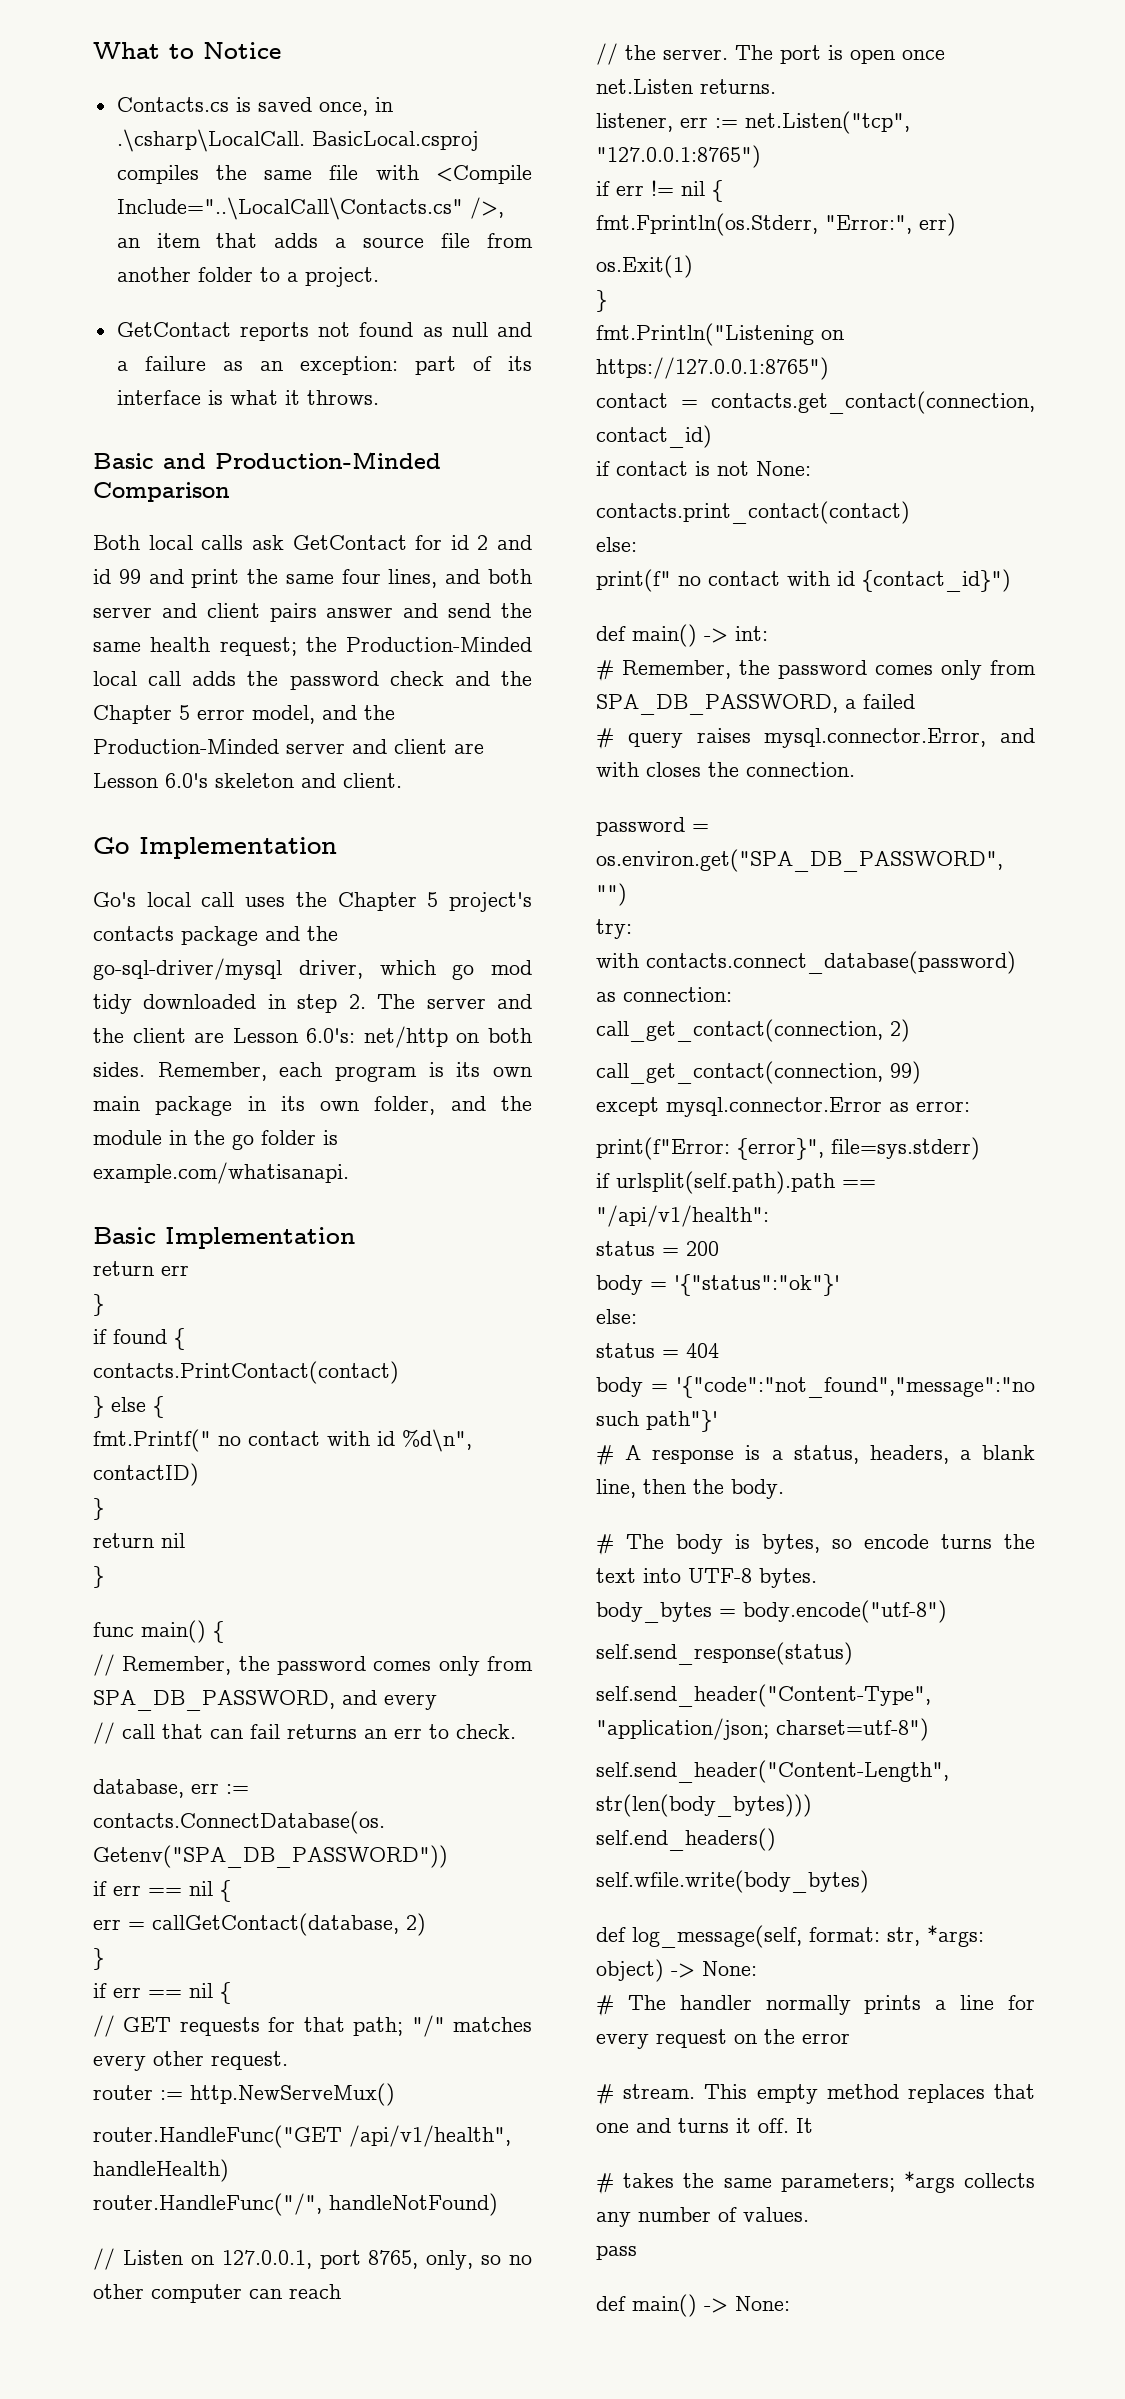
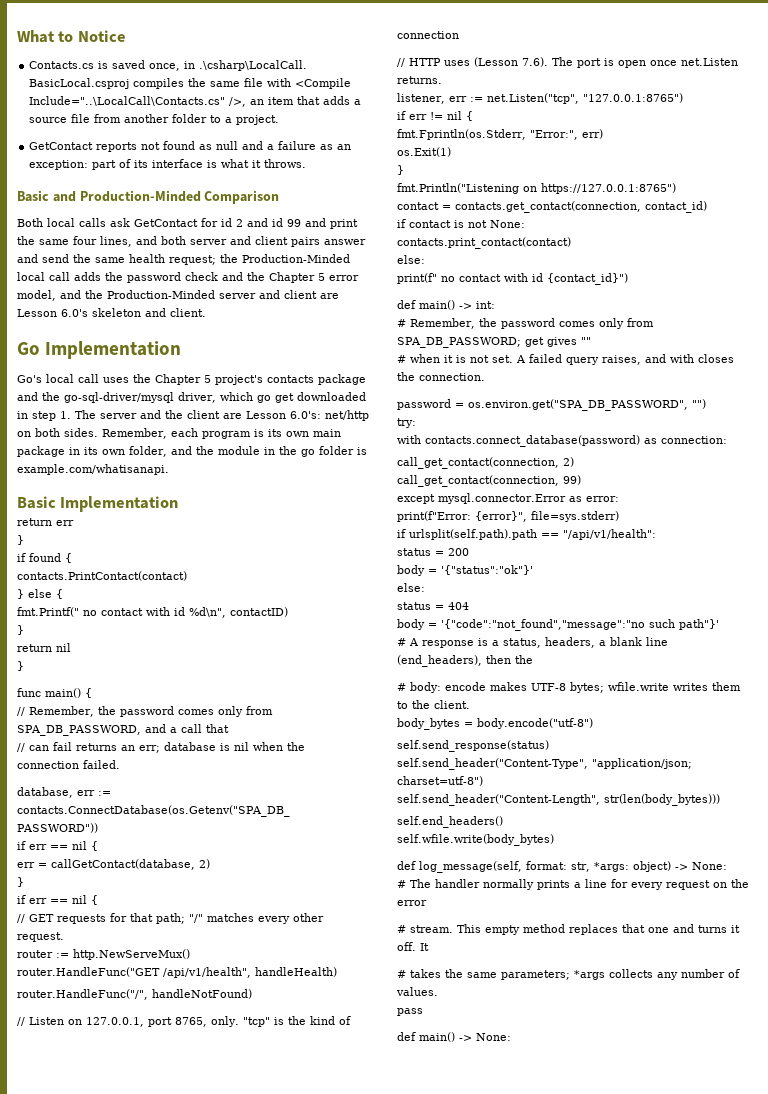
- Go's local call uses the Chapter 5 project's contacts package and the go-sql-driver/mysql driver, which go mod tidy downloaded in step 2. The server and the client are Lesson 6.0's: net/http on both sides.
+ Go's local call uses the Chapter 5 project's contacts package and the go-sql-driver/mysql driver, which go get downloaded in step 1. The server and the client are Lesson 6.0's: net/http on both sides.
- // Remember, the password comes only from SPA_DB_PASSWORD, and every
- // call that can fail returns an err to check.
+ // Remember, the password comes only from SPA_DB_PASSWORD, and a call that
+ // can fail returns an err; database is nil when the connection failed.
- // Listen on 127.0.0.1, port 8765, only, so no other computer can reach
- // the server. The port is open once net.Listen returns.
+ // Listen on 127.0.0.1, port 8765, only. "tcp" is the kind of connection
+ // HTTP uses (Lesson 7.6). The port is open once net.Listen returns.
- # Remember, the password comes only from SPA_DB_PASSWORD, a failed
- # query raises mysql.connector.Error, and with closes the connection.
+ # Remember, the password comes only from SPA_DB_PASSWORD; get gives ""
+ # when it is not set. A failed query raises, and with closes the connection.
- # A response is a status, headers, a blank line, then the body.
- # The body is bytes, so encode turns the text into UTF-8 bytes.
+ # A response is a status, headers, a blank line (end_headers), then the
+ # body: encode makes UTF-8 bytes; wfile.write writes them to the client.

